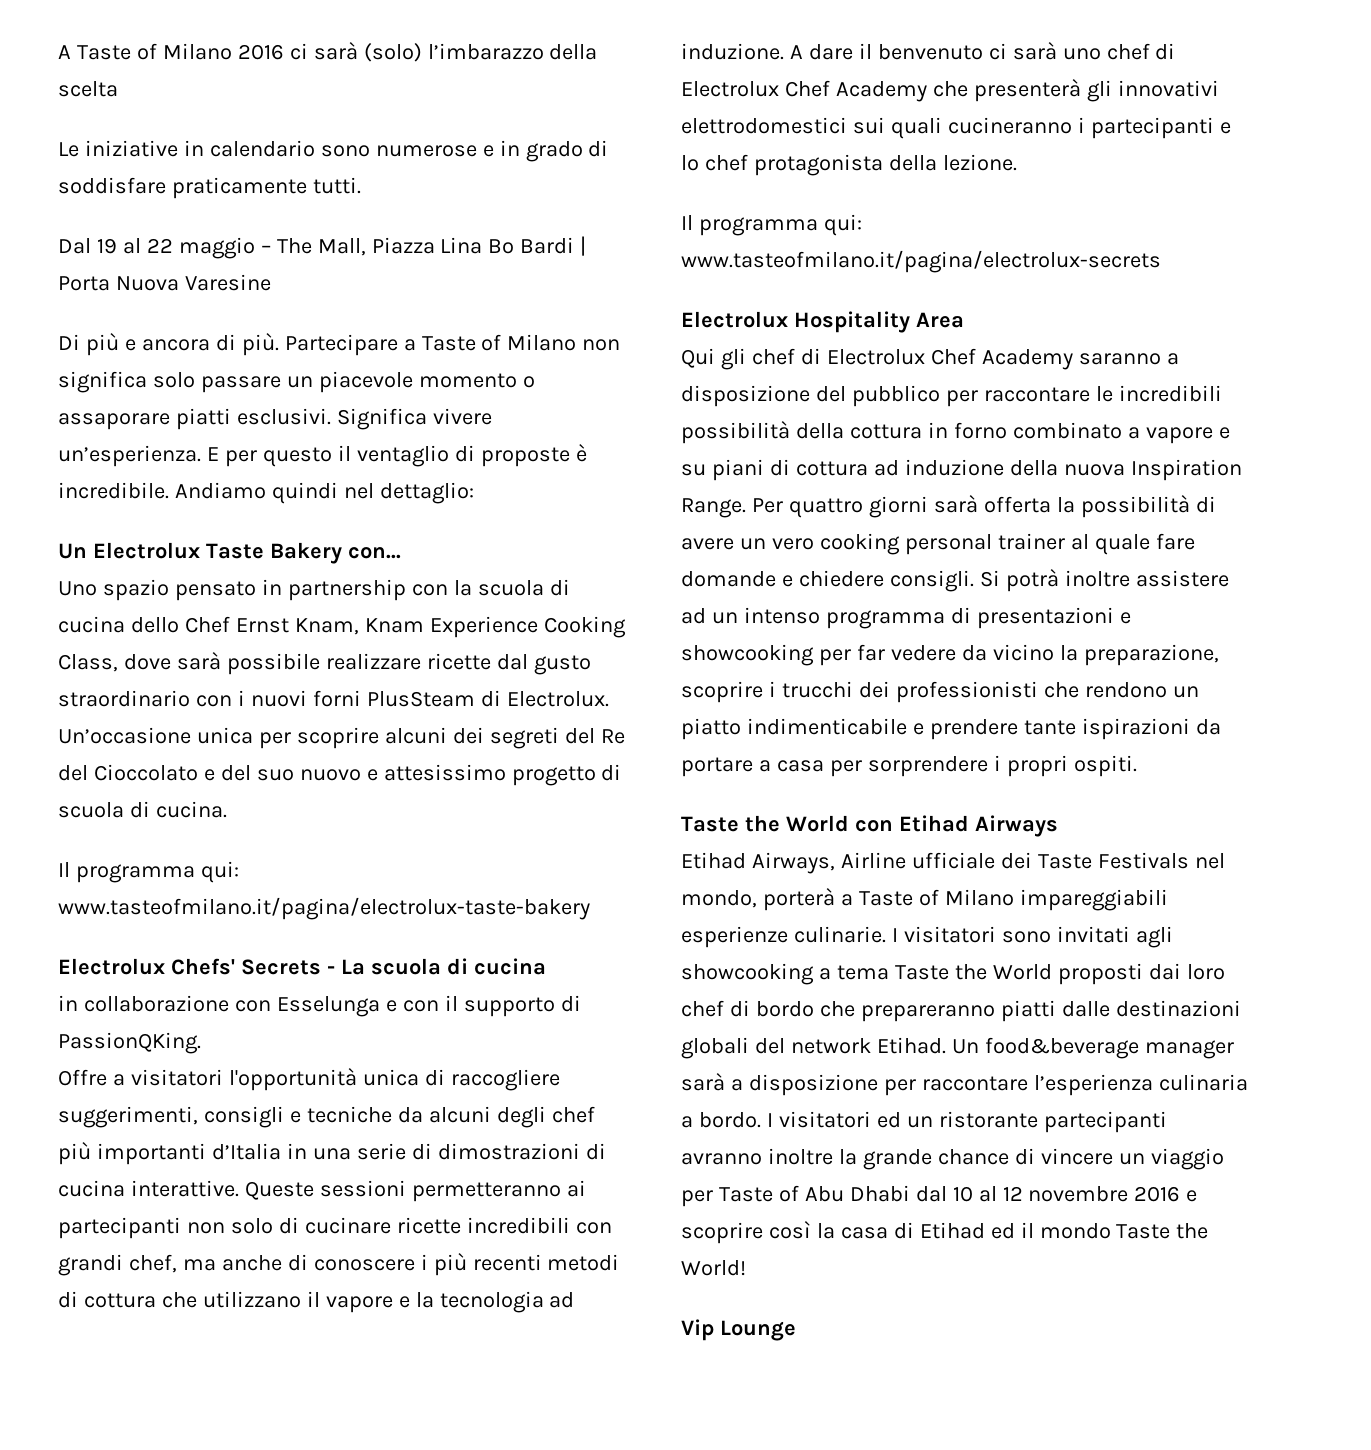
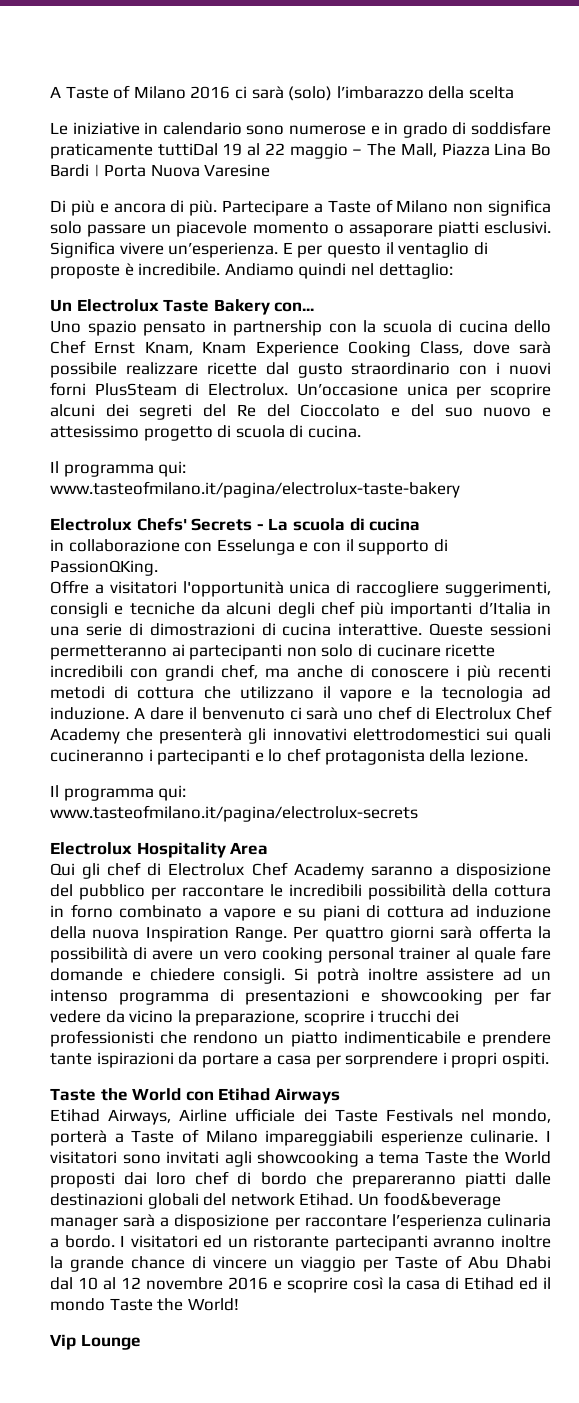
- Le iniziative in calendario sono numerose e in grado di soddisfare praticamente tutti.
- Dal 19 al 22 maggio – The Mall, Piazza Lina Bo Bardi | Porta Nuova Varesine
+ Le iniziative in calendario sono numerose e in grado di soddisfare praticamente tuttiDal 19 al 22 maggio – The Mall, Piazza Lina Bo Bardi | Porta Nuova Varesine

